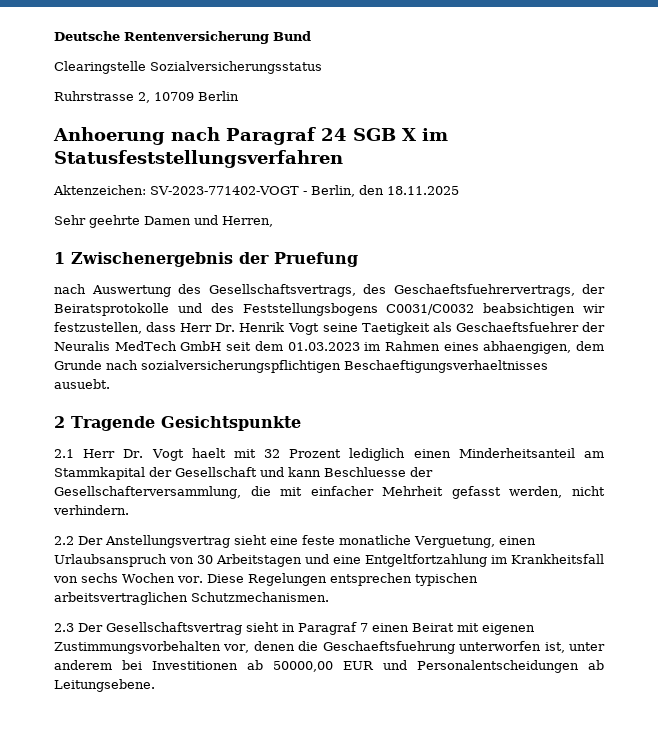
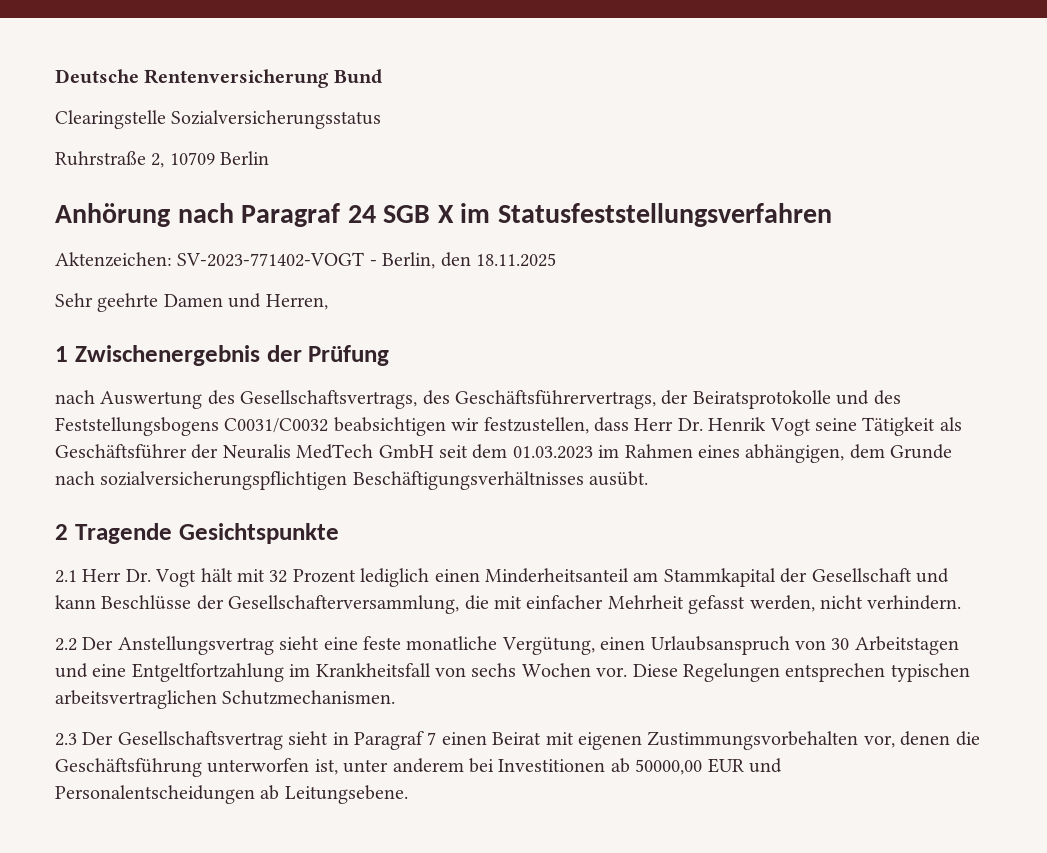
- Ruhrstrasse 2, 10709 Berlin
+ Ruhrstraße 2, 10709 Berlin
- Anhoerung nach Paragraf 24 SGB X im Statusfeststellungsverfahren
+ Anhörung nach Paragraf 24 SGB X im Statusfeststellungsverfahren
- 1 Zwischenergebnis der Pruefung
+ 1 Zwischenergebnis der Prüfung
- nach Auswertung des Gesellschaftsvertrags, des Geschaeftsfuehrervertrags, der Beiratsprotokolle und des Feststellungsbogens C0031/C0032 beabsichtigen wir festzustellen, dass Herr Dr. Henrik Vogt seine Taetigkeit als Geschaeftsfuehrer der Neuralis MedTech GmbH seit dem 01.03.2023 im Rahmen eines abhaengigen, dem Grunde nach sozialversicherungspflichtigen Beschaeftigungsverhaeltnisses ausuebt.
+ nach Auswertung des Gesellschaftsvertrags, des Geschäftsführervertrags, der Beiratsprotokolle und des Feststellungsbogens C0031/C0032 beabsichtigen wir festzustellen, dass Herr Dr. Henrik Vogt seine Tätigkeit als Geschäftsführer der Neuralis MedTech GmbH seit dem 01.03.2023 im Rahmen eines abhängigen, dem Grunde nach sozialversicherungspflichtigen Beschäftigungsverhältnisses ausübt.
- 2.1 Herr Dr. Vogt haelt mit 32 Prozent lediglich einen Minderheitsanteil am Stammkapital der Gesellschaft und kann Beschluesse der Gesellschafterversammlung, die mit einfacher Mehrheit gefasst werden, nicht verhindern.
+ 2.1 Herr Dr. Vogt hält mit 32 Prozent lediglich einen Minderheitsanteil am Stammkapital der Gesellschaft und kann Beschlüsse der Gesellschafterversammlung, die mit einfacher Mehrheit gefasst werden, nicht verhindern.
- 2.2 Der Anstellungsvertrag sieht eine feste monatliche Verguetung, einen Urlaubsanspruch von 30 Arbeitstagen und eine Entgeltfortzahlung im Krankheitsfall von sechs Wochen vor.
+ 2.2 Der Anstellungsvertrag sieht eine feste monatliche Vergütung, einen Urlaubsanspruch von 30 Arbeitstagen und eine Entgeltfortzahlung im Krankheitsfall von sechs Wochen vor.
- 2.3 Der Gesellschaftsvertrag sieht in Paragraf 7 einen Beirat mit eigenen Zustimmungsvorbehalten vor, denen die Geschaeftsfuehrung unterworfen ist, unter anderem bei Investitionen ab 50000,00 EUR und Personalentscheidungen ab Leitungsebene.
+ 2.3 Der Gesellschaftsvertrag sieht in Paragraf 7 einen Beirat mit eigenen Zustimmungsvorbehalten vor, denen die Geschäftsführung unterworfen ist, unter anderem bei Investitionen ab 50000,00 EUR und Personalentscheidungen ab Leitungsebene.

